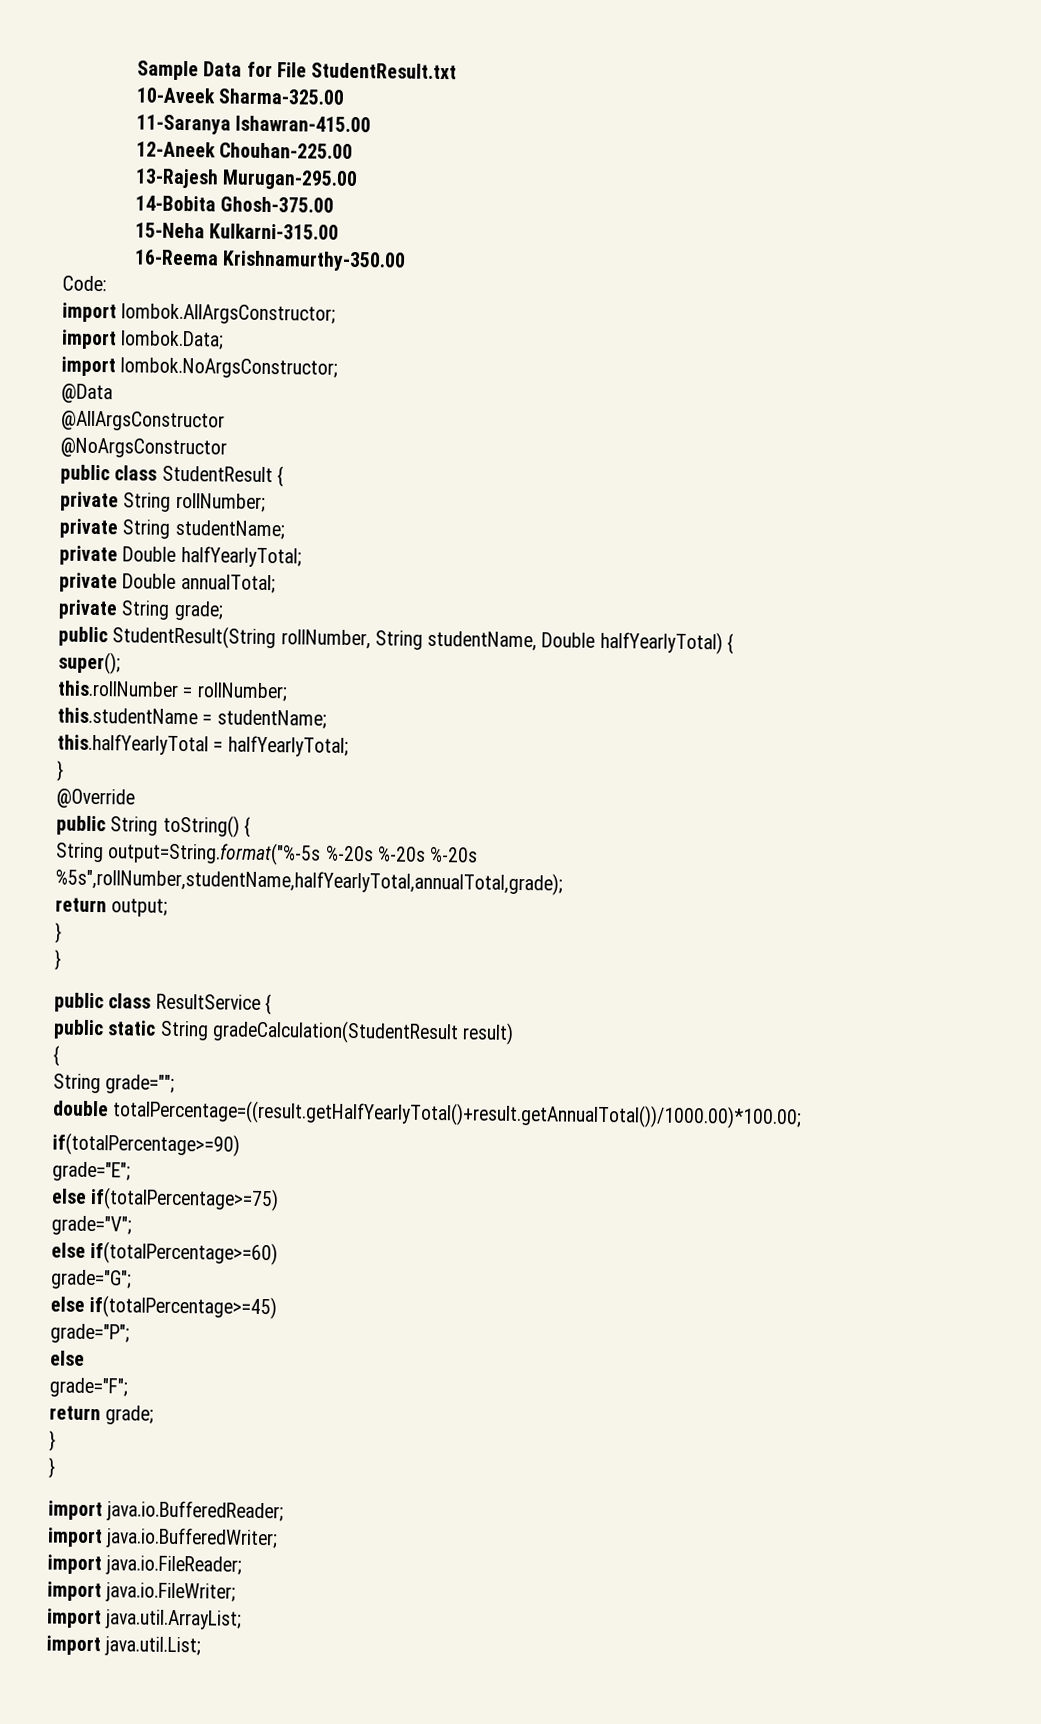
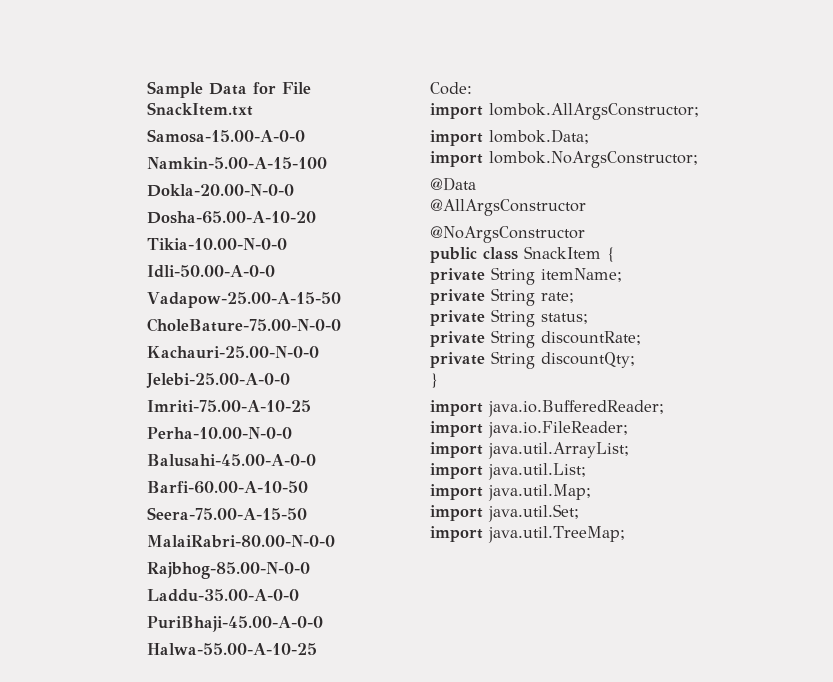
- Sample Data for File StudentResult.txt
- 10-Aveek Sharma-325.00
- 11-Saranya Ishawran-415.00
- 12-Aneek Chouhan-225.00
- 13-Rajesh Murugan-295.00
- 14-Bobita Ghosh-375.00
- 15-Neha Kulkarni-315.00
- 16-Reema Krishnamurthy-350.00
+ Sample Data for File SnackItem.txt
+ Samosa-15.00-A-0-0
+ Namkin-5.00-A-15-100
+ Dokla-20.00-N-0-0
+ Dosha-65.00-A-10-20
+ Tikia-10.00-N-0-0
+ Idli-50.00-A-0-0
+ Vadapow-25.00-A-15-50
+ CholeBature-75.00-N-0-0
+ Kachauri-25.00-N-0-0
+ Jelebi-25.00-A-0-0
+ Imriti-75.00-A-10-25
+ Perha-10.00-N-0-0
+ Balusahi-45.00-A-0-0
+ Barfi-60.00-A-10-50
+ Seera-75.00-A-15-50
+ MalaiRabri-80.00-N-0-0
+ Rajbhog-85.00-N-0-0
+ Laddu-35.00-A-0-0
+ PuriBhaji-45.00-A-0-0
+ Halwa-55.00-A-10-25
- public class StudentResult {
+ public class SnackItem {
- private String rollNumber;
- private String studentName;
- private Double halfYearlyTotal;
- private Double annualTotal;
- private String grade;
- public StudentResult(String rollNumber, String studentName, Double halfYearlyTotal) {
- super();
- this.rollNumber = rollNumber;
- this.studentName = studentName;
- this.halfYearlyTotal = halfYearlyTotal;
- }
- @Override
- public String toString() {
- String output=String.format("%-5s %-20s %-20s %-20s %5s",rollNumber,studentName,halfYearlyTotal,annualTotal,grade);
- return output;
- }
- }
- public class ResultService {
- public static String gradeCalculation(StudentResult result)
- {
- String grade="";
- double totalPercentage=((result.getHalfYearlyTotal()+result.getAnnualTotal())/1000.00)*100.00;
- if(totalPercentage>=90)
- grade="E";
- else if(totalPercentage>=75)
- grade="V";
- else if(totalPercentage>=60)
- grade="G";
- else if(totalPercentage>=45)
- grade="P";
- else
- grade="F";
- return grade;
- }
+ private String itemName;
+ private String rate;
+ private String status;
+ private String discountRate;
+ private String discountQty;
- import java.io.BufferedWriter;
- import java.io.FileWriter;
+ import java.util.Map;
+ import java.util.Set;
+ import java.util.TreeMap;

